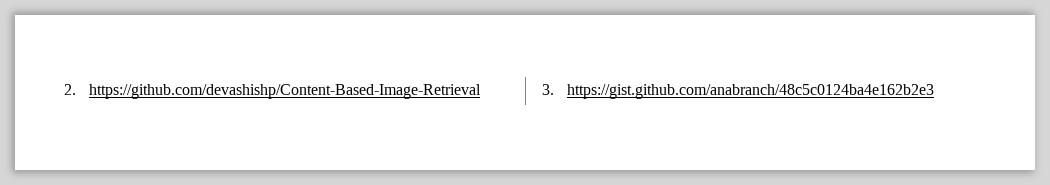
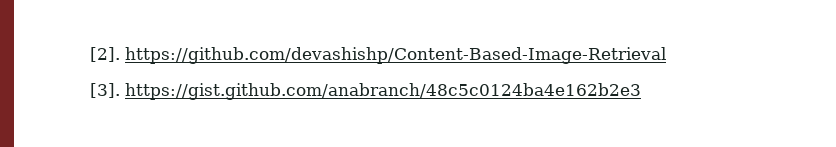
- 2. https://github.com/devashishp/Content-Based-Image-Retrieval
+ [2]. https://github.com/devashishp/Content-Based-Image-Retrieval
- 3. https://gist.github.com/anabranch/48c5c0124ba4e162b2e3
+ [3]. https://gist.github.com/anabranch/48c5c0124ba4e162b2e3

